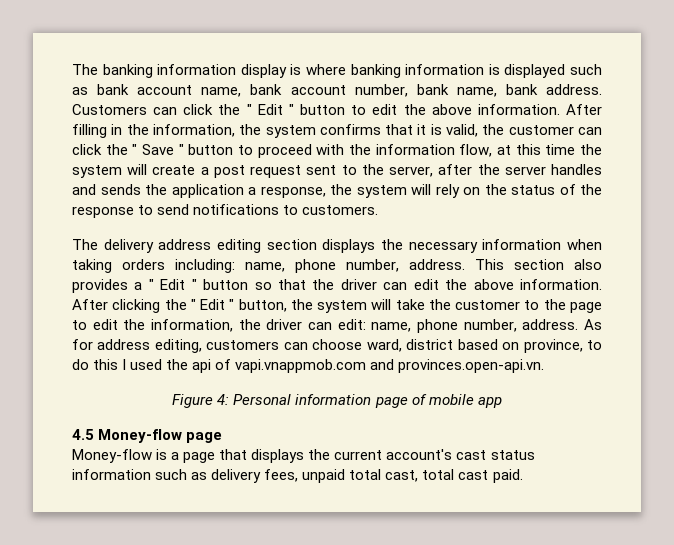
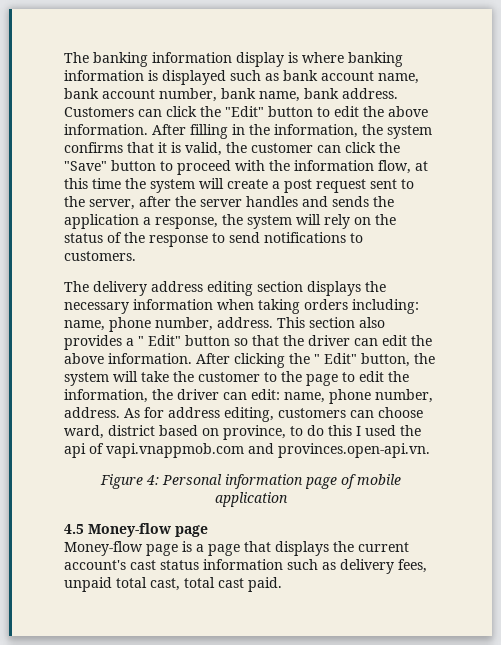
- Customers can click the " Edit " button to edit the above information.
+ Customers can click the "Edit" button to edit the above information.
- After filling in the information, the system confirms that it is valid, the customer can click the " Save " button to proceed with the information flow, at this time the system will create a post request sent to the server, after the server handles and sends the application a response, the system will rely on the status of the response to send notifications to customers.
+ After filling in the information, the system confirms that it is valid, the customer can click the "Save" button to proceed with the information flow, at this time the system will create a post request sent to the server, after the server handles and sends the application a response, the system will rely on the status of the response to send notifications to customers.
- This section also provides a " Edit " button so that the driver can edit the above information.
+ This section also provides a " Edit" button so that the driver can edit the above information.
- After clicking the " Edit " button, the system will take the customer to the page to edit the information, the driver can edit: name, phone number, address.
+ After clicking the " Edit" button, the system will take the customer to the page to edit the information, the driver can edit: name, phone number, address.
- Figure 4: Personal information page of mobile app
+ Figure 4: Personal information page of mobile application
- Money-flow is a page that displays the current account's cast status information such as delivery fees, unpaid total cast, total cast paid.
+ Money-flow page is a page that displays the current account's cast status information such as delivery fees, unpaid total cast, total cast paid.

